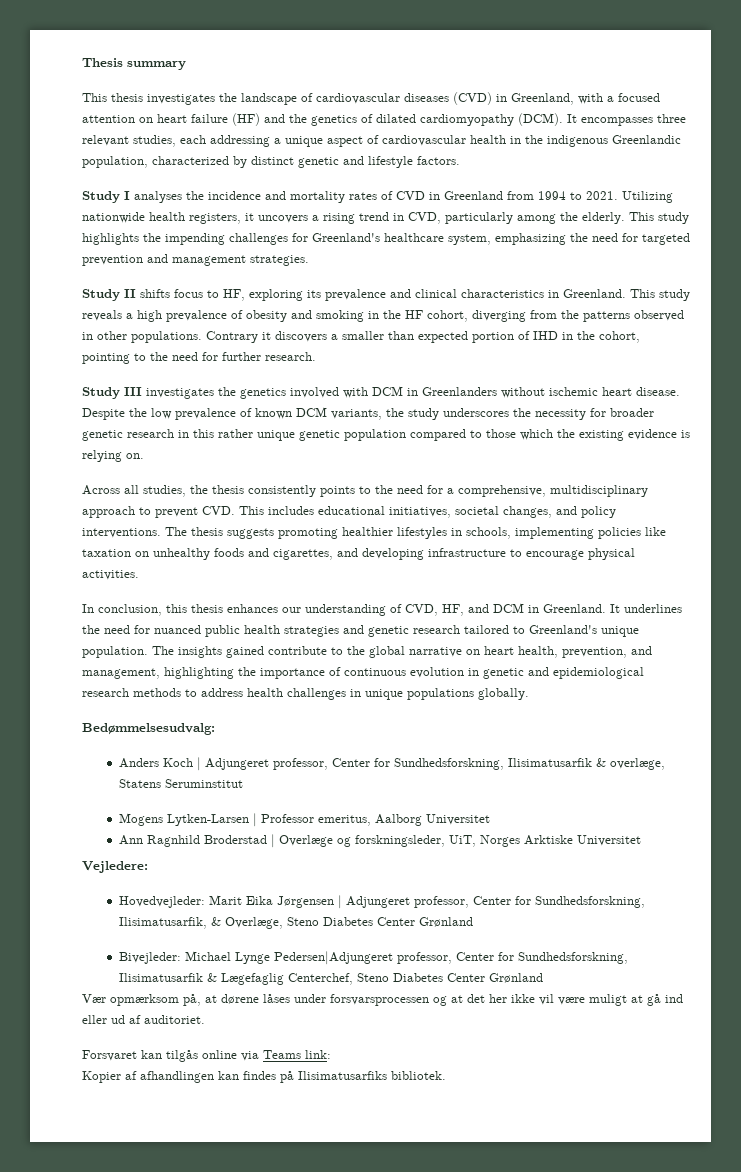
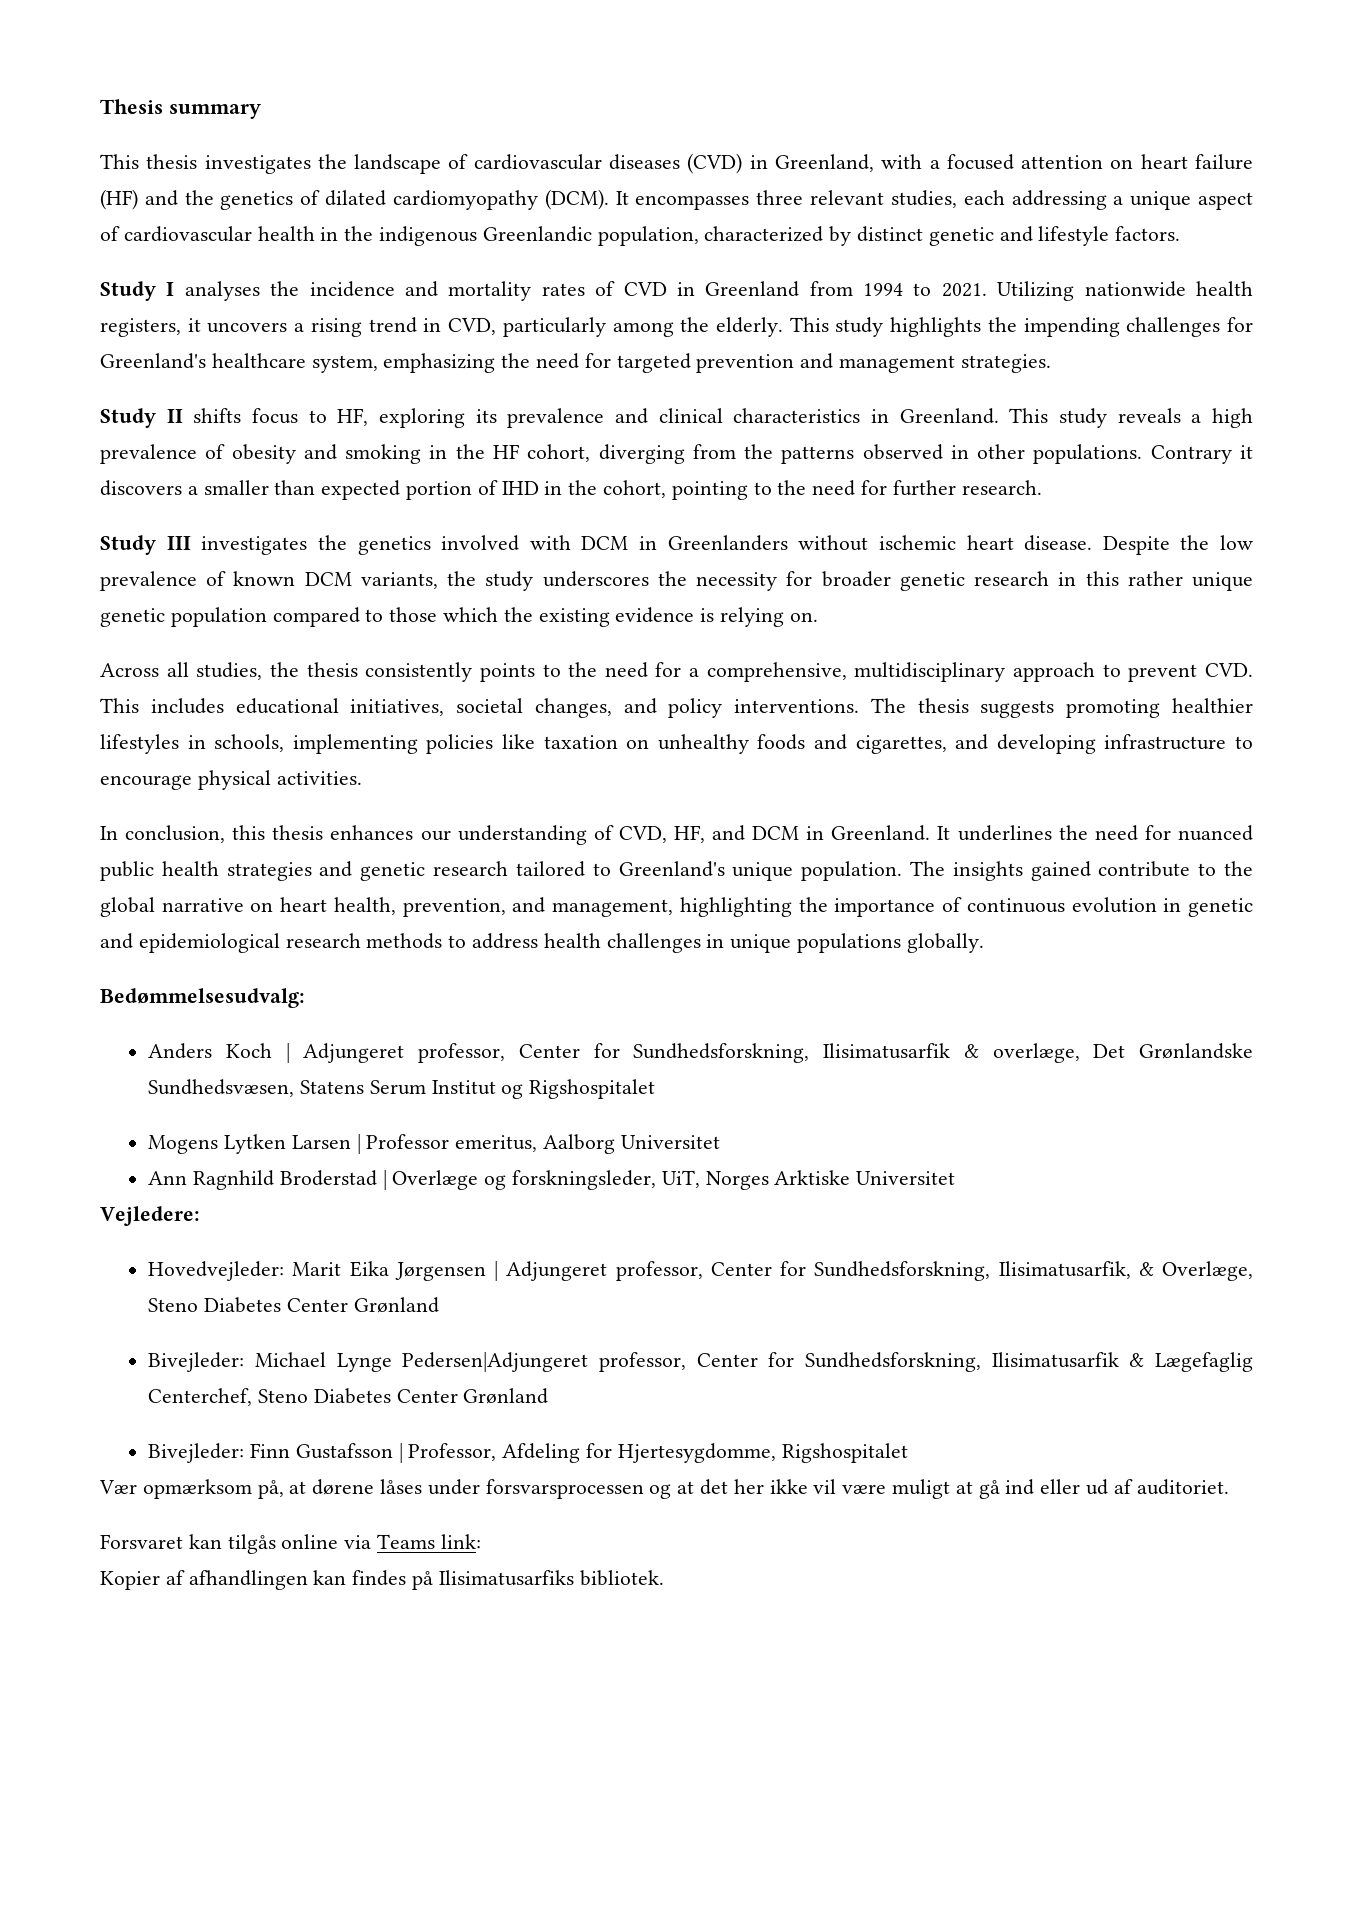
- Anders Koch | Adjungeret professor, Center for Sundhedsforskning, Ilisimatusarfik & overlæge, Statens Seruminstitut
+ Anders Koch | Adjungeret professor, Center for Sundhedsforskning, Ilisimatusarfik & overlæge, Det Grønlandske Sundhedsvæsen, Statens Serum Institut og Rigshospitalet
- Mogens Lytken-Larsen | Professor emeritus, Aalborg Universitet
+ Mogens Lytken Larsen | Professor emeritus, Aalborg Universitet
+ Bivejleder: Finn Gustafsson | Professor, Afdeling for Hjertesygdomme, Rigshospitalet

